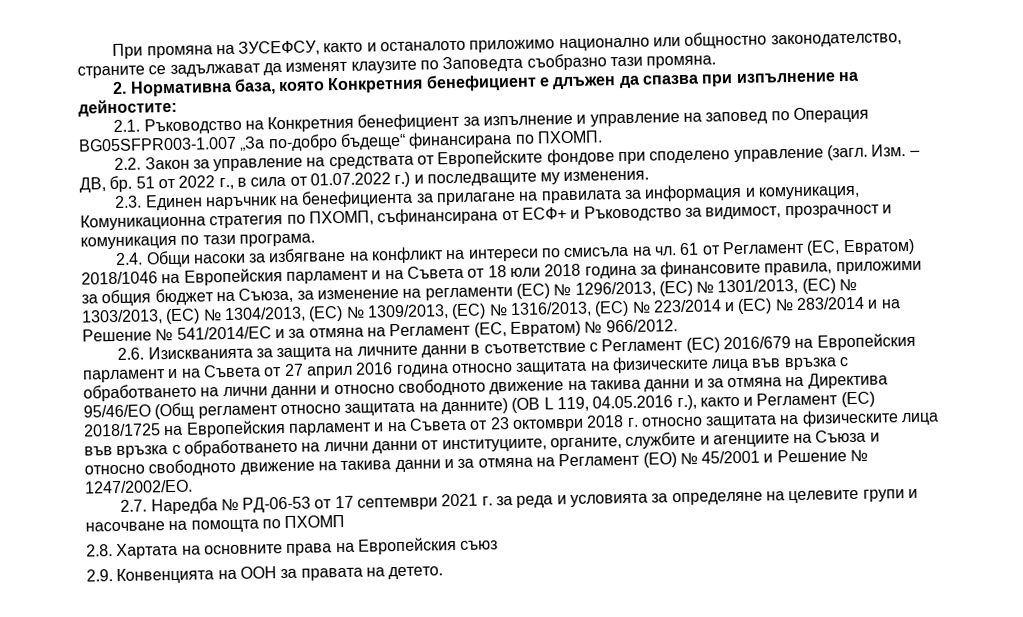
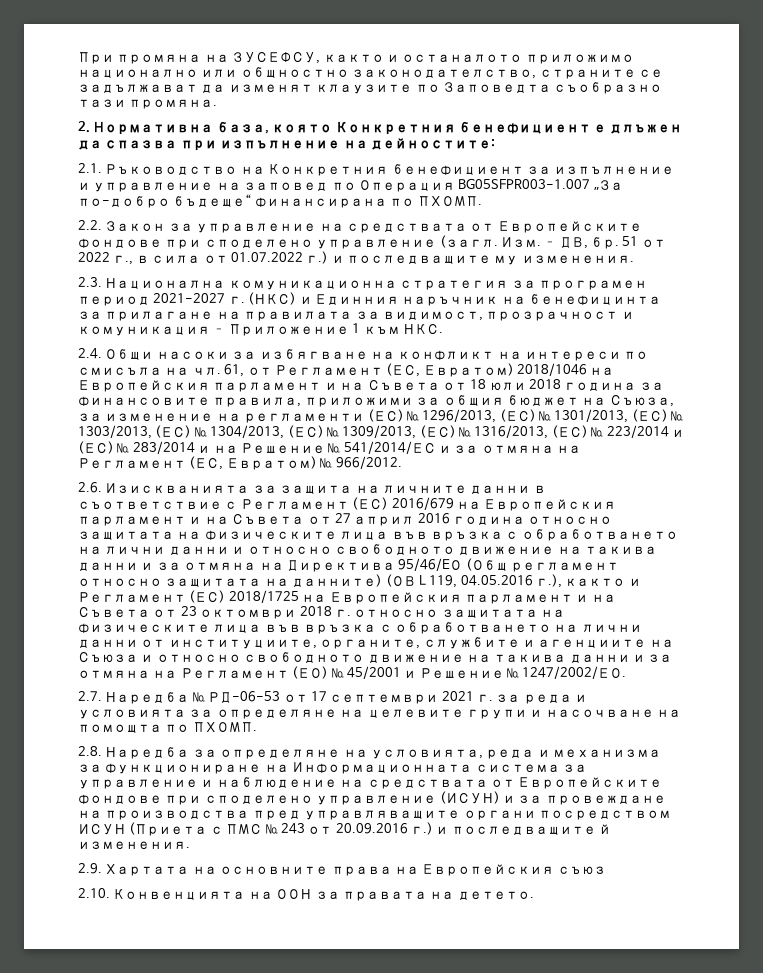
- 2.3. Единен наръчник на бенефициента за прилагане на правилата за информация и комуникация, Комуникационна стратегия по ПХОМП, съфинансирана от ЕСФ+ и Ръководство за видимост, прозрачност и комуникация по тази програма.
+ 2.3. Национална комуникационна стратегия за програмен период 2021-2027 г. (НКС) и Единния наръчник на бенефицинта за прилагане на правилата за видимост, прозрачност и комуникация – Приложение 1 към НКС.
- 61 от Регламент (ЕС, Евратом) 2018/1046 на Европейския парламент и на Съвета от 18 юли 2018 година за финансовите правила, приложими за общия бюджет на Съюза, за изменение на регламенти (ЕС) № 1296/2013, (ЕС) № 1301/2013, (ЕС) № 1303/2013, (ЕС) № 1304/2013, (ЕС) № 1309/2013, (ЕС) № 1316/2013, (ЕС) № 223/2014 и (ЕС) № 283/2014 и на Решение № 541/2014/ЕС и за отмяна на Регламент (ЕС, Евратом) № 966/2012.
+ 61, от Регламент (ЕС, Евратом) 2018/1046 на Европейския парламент и на Съвета от 18 юли 2018 година за финансовите правила, приложими за общия бюджет на Съюза, за изменение на регламенти (ЕС) № 1296/2013, (ЕС) № 1301/2013, (ЕС) № 1303/2013, (ЕС) № 1304/2013, (ЕС) № 1309/2013, (ЕС) № 1316/2013, (ЕС) № 223/2014 и (ЕС) № 283/2014 и на Решение № 541/2014/ЕС и за отмяна на Регламент (ЕС, Евратом) № 966/2012.
- 2.7. Наредба № РД-06-53 от 17 септември 2021 г. за реда и условията за определяне на целевите групи и насочване на помощта по ПХОМП
+ 2.7. Наредба № РД-06-53 от 17 септември 2021 г. за реда и условията за определяне на целевите групи и насочване на помощта по ПХОМП.
- 2.8. Хартата на основните права на Европейския съюз
+ 2.8. Наредба за определяне на условията, реда и механизма за функциониране на Информационната система за управление и наблюдение на средствата от Европейските фондове при споделено управление (ИСУН) и за провеждане на производства пред управляващите органи посредством ИСУН (Приета с ПМС № 243 от 20.09.2016 г.) и последващите й изменения.
+ 2.9. Хартата на основните права на Европейския съюз
- 2.9. Конвенцията на ООН за правата на детето.
+ 2.10. Конвенцията на ООН за правата на детето.

